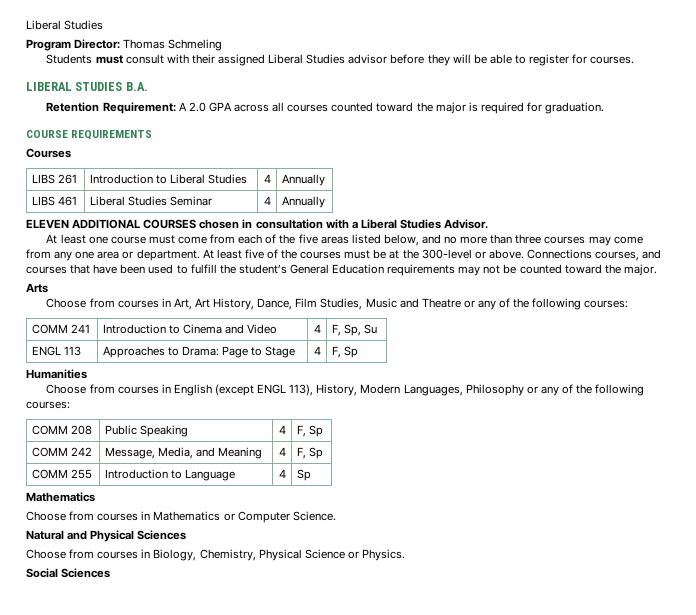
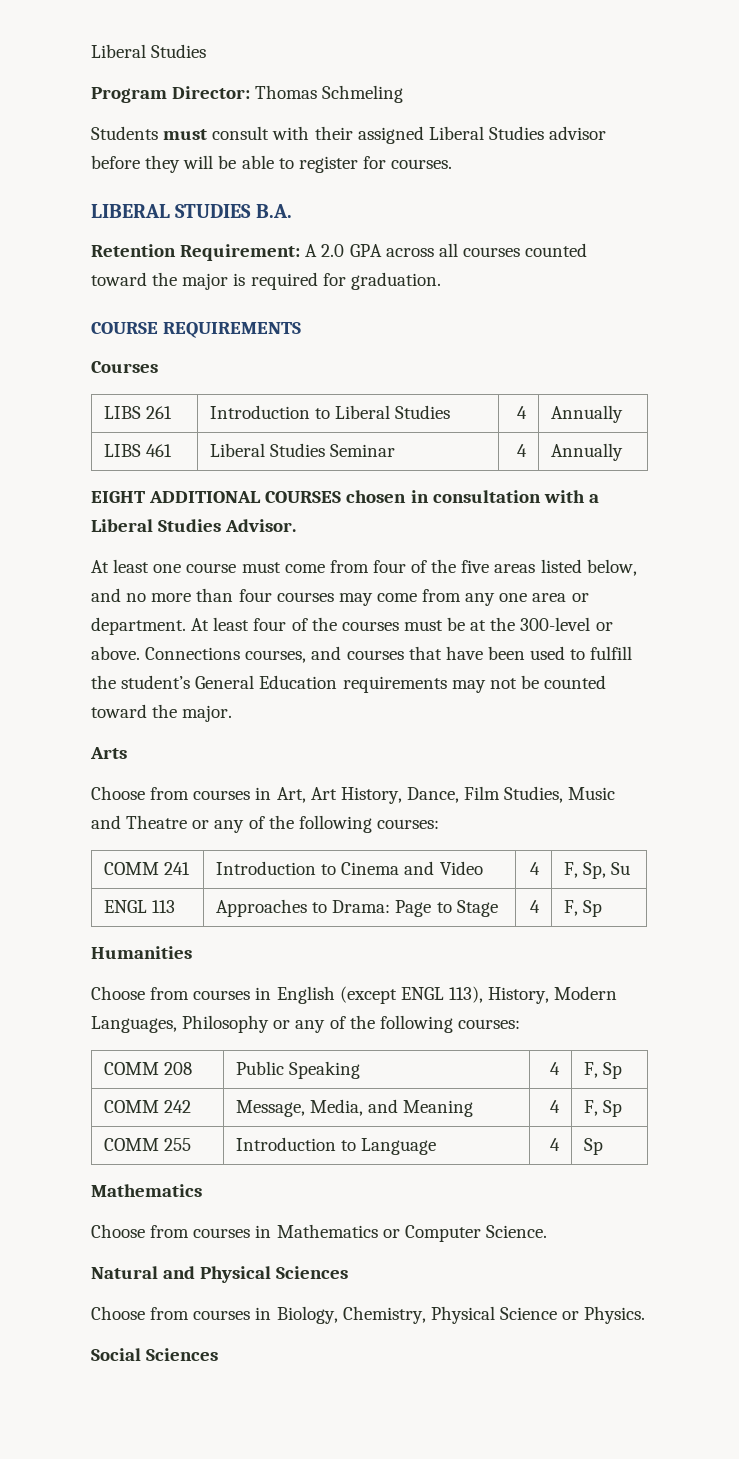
- ELEVEN ADDITIONAL COURSES chosen in consultation with a Liberal Studies Advisor.
+ EIGHT ADDITIONAL COURSES chosen in consultation with a Liberal Studies Advisor.
- At least one course must come from each of the five areas listed below, and no more than three courses may come from any one area or department.
+ At least one course must come from four of the five areas listed below, and no more than four courses may come from any one area or department.
- At least five of the courses must be at the 300-level or above.
+ At least four of the courses must be at the 300-level or above.

